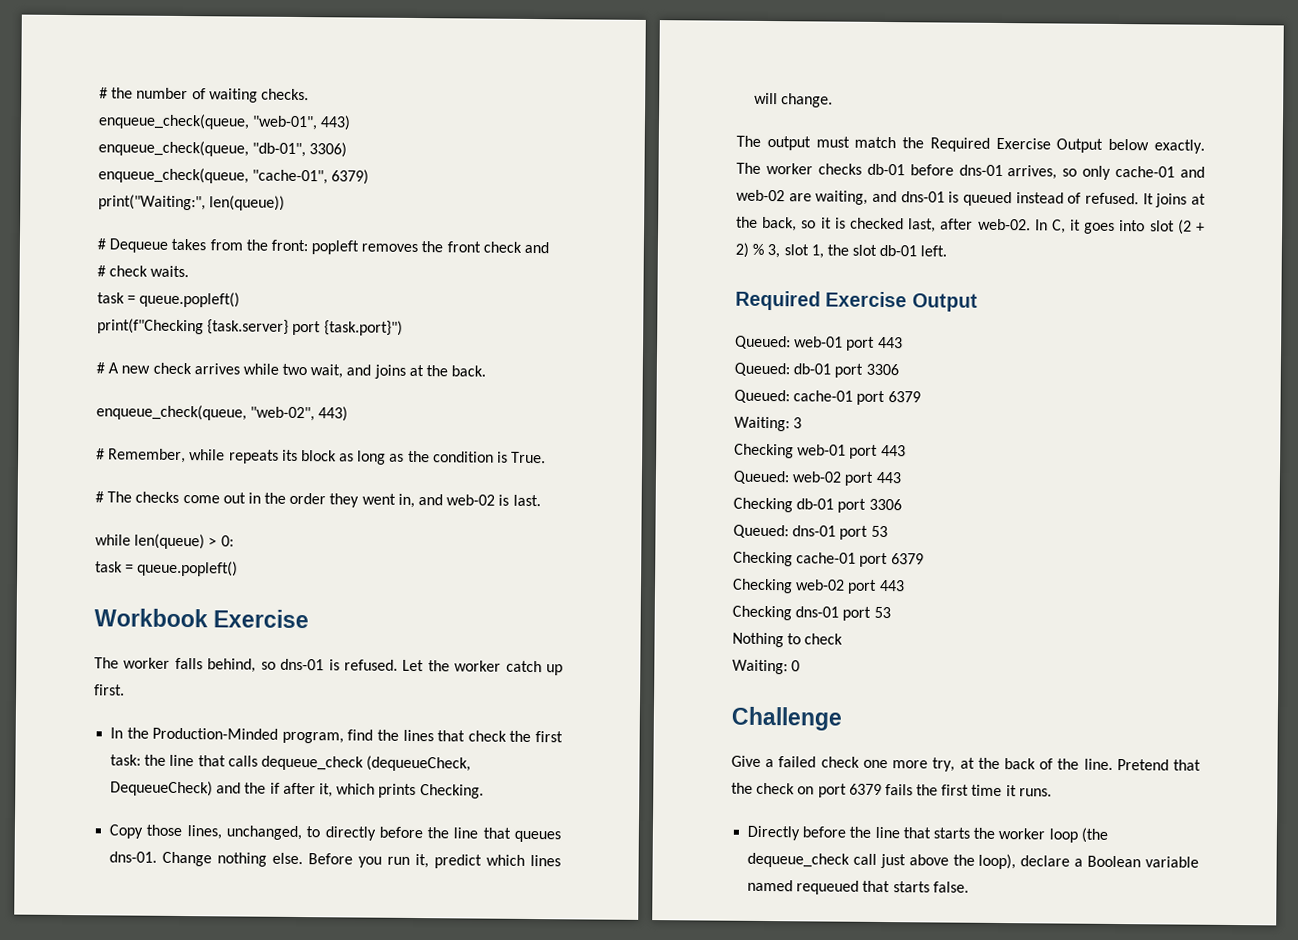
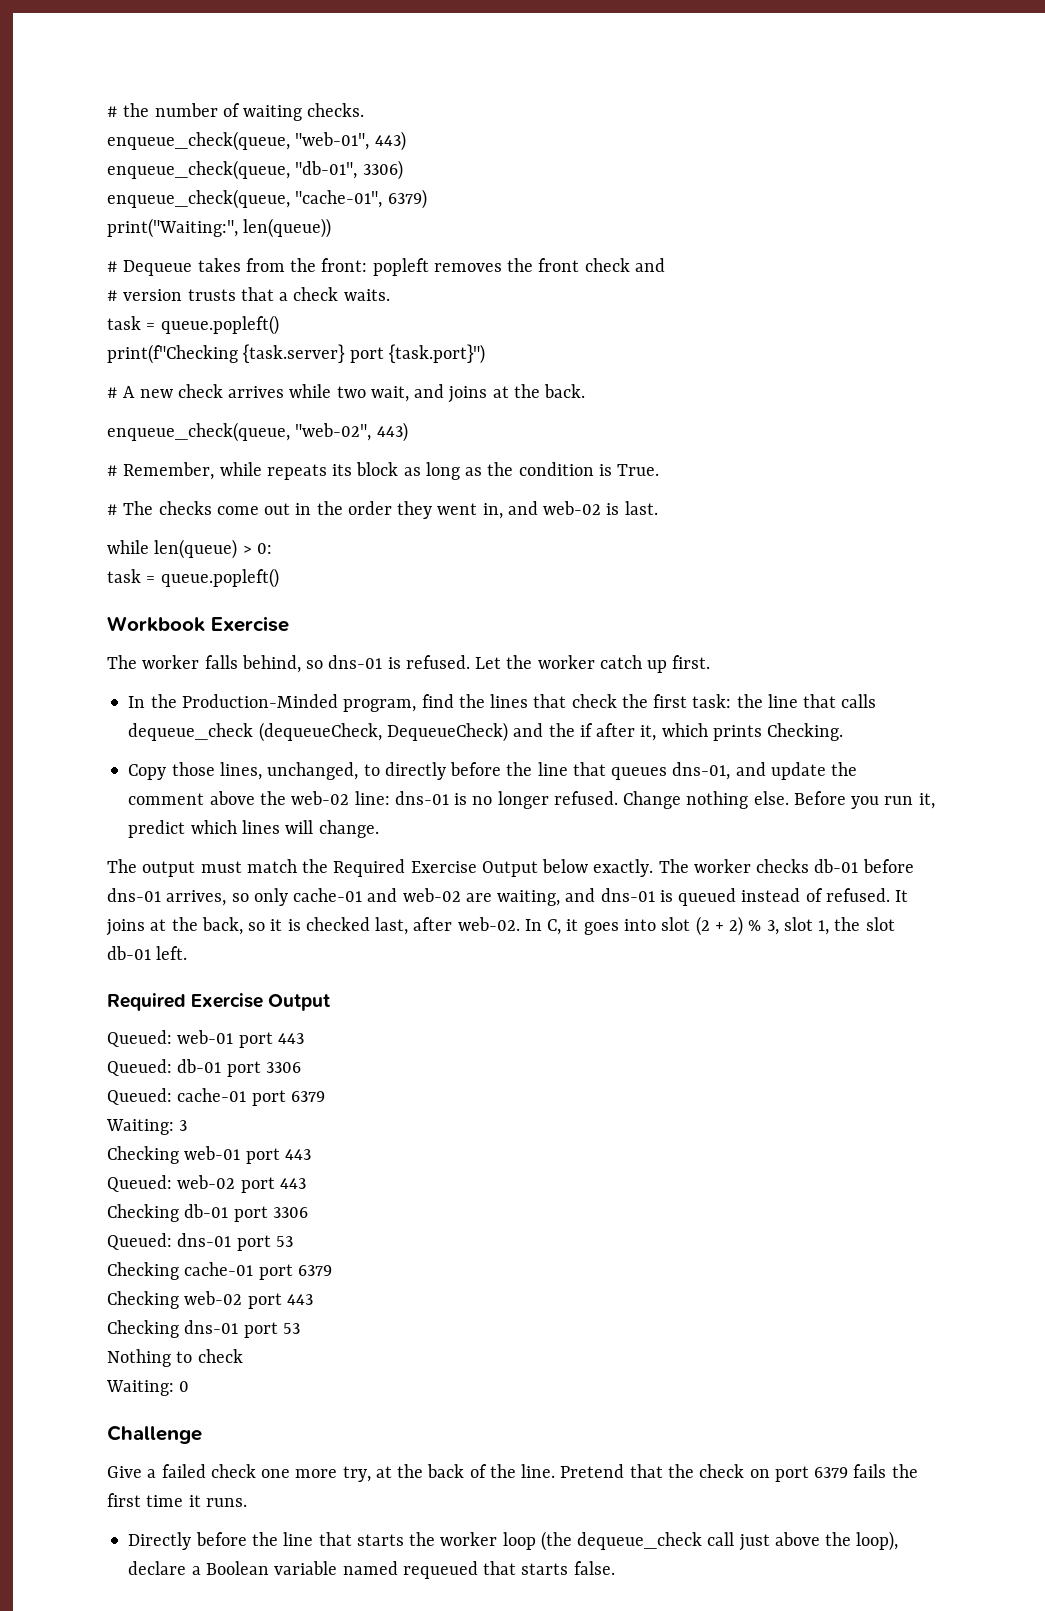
- # check waits.
+ # version trusts that a check waits.
- Copy those lines, unchanged, to directly before the line that queues dns-01.
+ Copy those lines, unchanged, to directly before the line that queues dns-01, and update the comment above the web-02 line: dns-01 is no longer refused.

